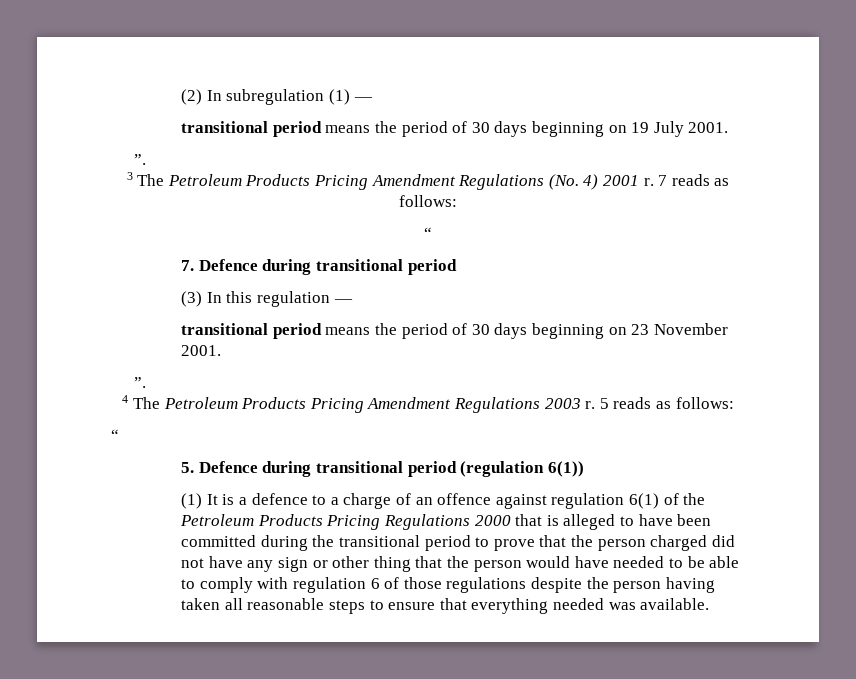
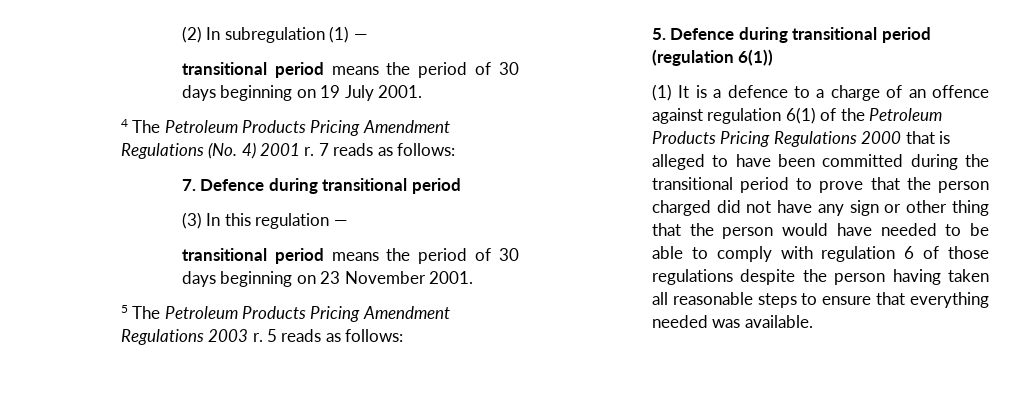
  transitional period means the period of 30 days beginning on 19 July 2001.
- ”.
- 3 The Petroleum Products Pricing Amendment Regulations (No. 4) 2001 r.
+ 4 The Petroleum Products Pricing Amendment Regulations (No. 4) 2001 r.
  7 reads as follows:
- “
  transitional period means the period of 30 days beginning on 23 November 2001.
- ”.
- 4 The Petroleum Products Pricing Amendment Regulations 2003 r.
+ 5 The Petroleum Products Pricing Amendment Regulations 2003 r.
  5 reads as follows:
- “

